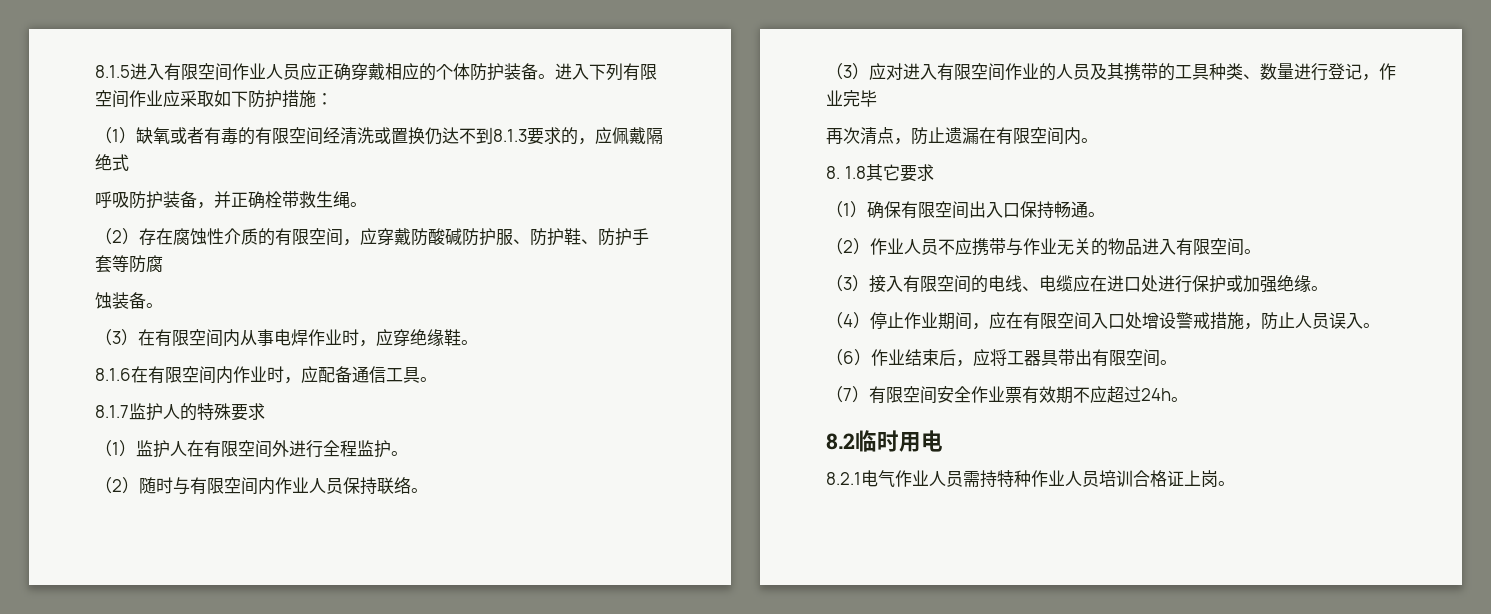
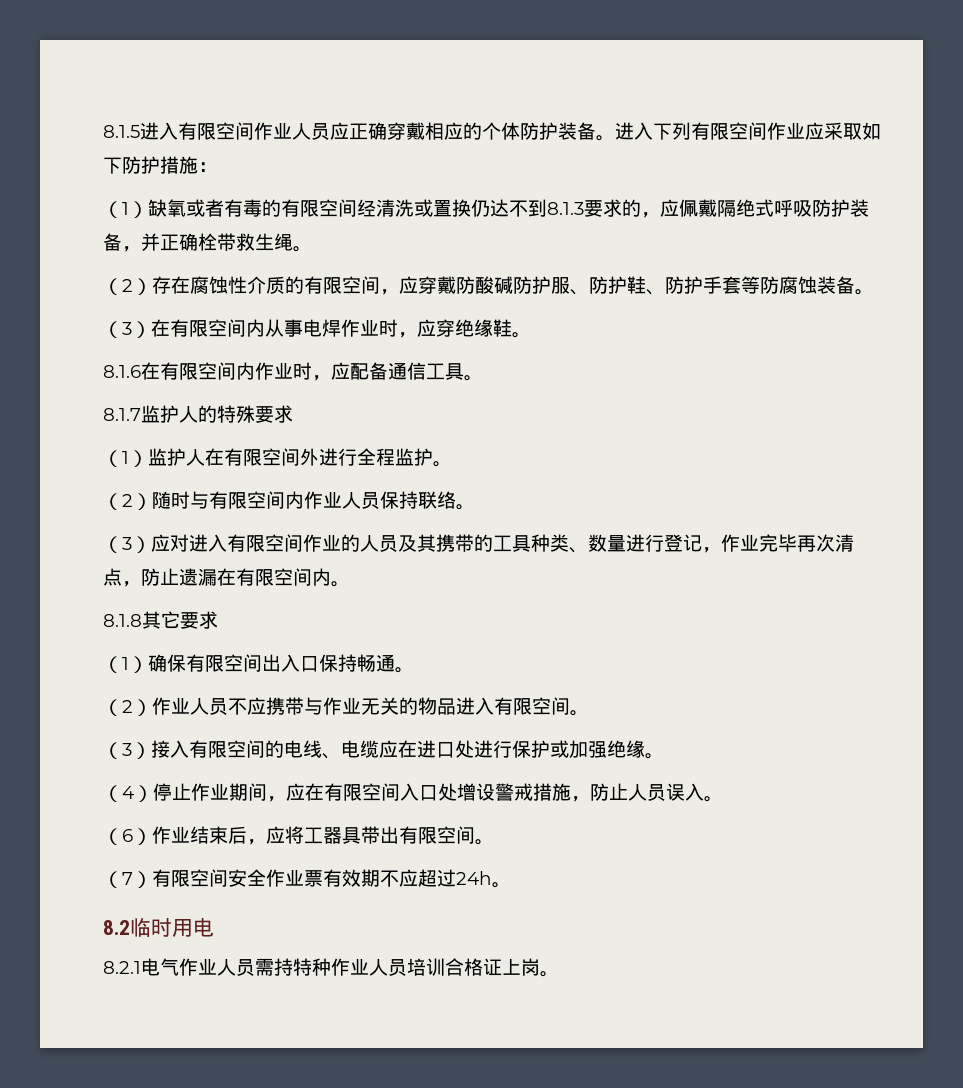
- （1）缺氧或者有毒的有限空间经清洗或置换仍达不到8.1.3要求的，应佩戴隔绝式
- 呼吸防护装备，并正确栓带救生绳。
+ （1）缺氧或者有毒的有限空间经清洗或置换仍达不到8.1.3要求的，应佩戴隔绝式呼吸防护装备，并正确栓带救生绳。
- （2）存在腐蚀性介质的有限空间，应穿戴防酸碱防护服、防护鞋、防护手套等防腐
- 蚀装备。
+ （2）存在腐蚀性介质的有限空间，应穿戴防酸碱防护服、防护鞋、防护手套等防腐蚀装备。
- （3）应对进入有限空间作业的人员及其携带的工具种类、数量进行登记，作业完毕
- 再次清点，防止遗漏在有限空间内。
+ （3）应对进入有限空间作业的人员及其携带的工具种类、数量进行登记，作业完毕再次清点，防止遗漏在有限空间内。
- 8. 1.8其它要求
+ 8.1.8其它要求

